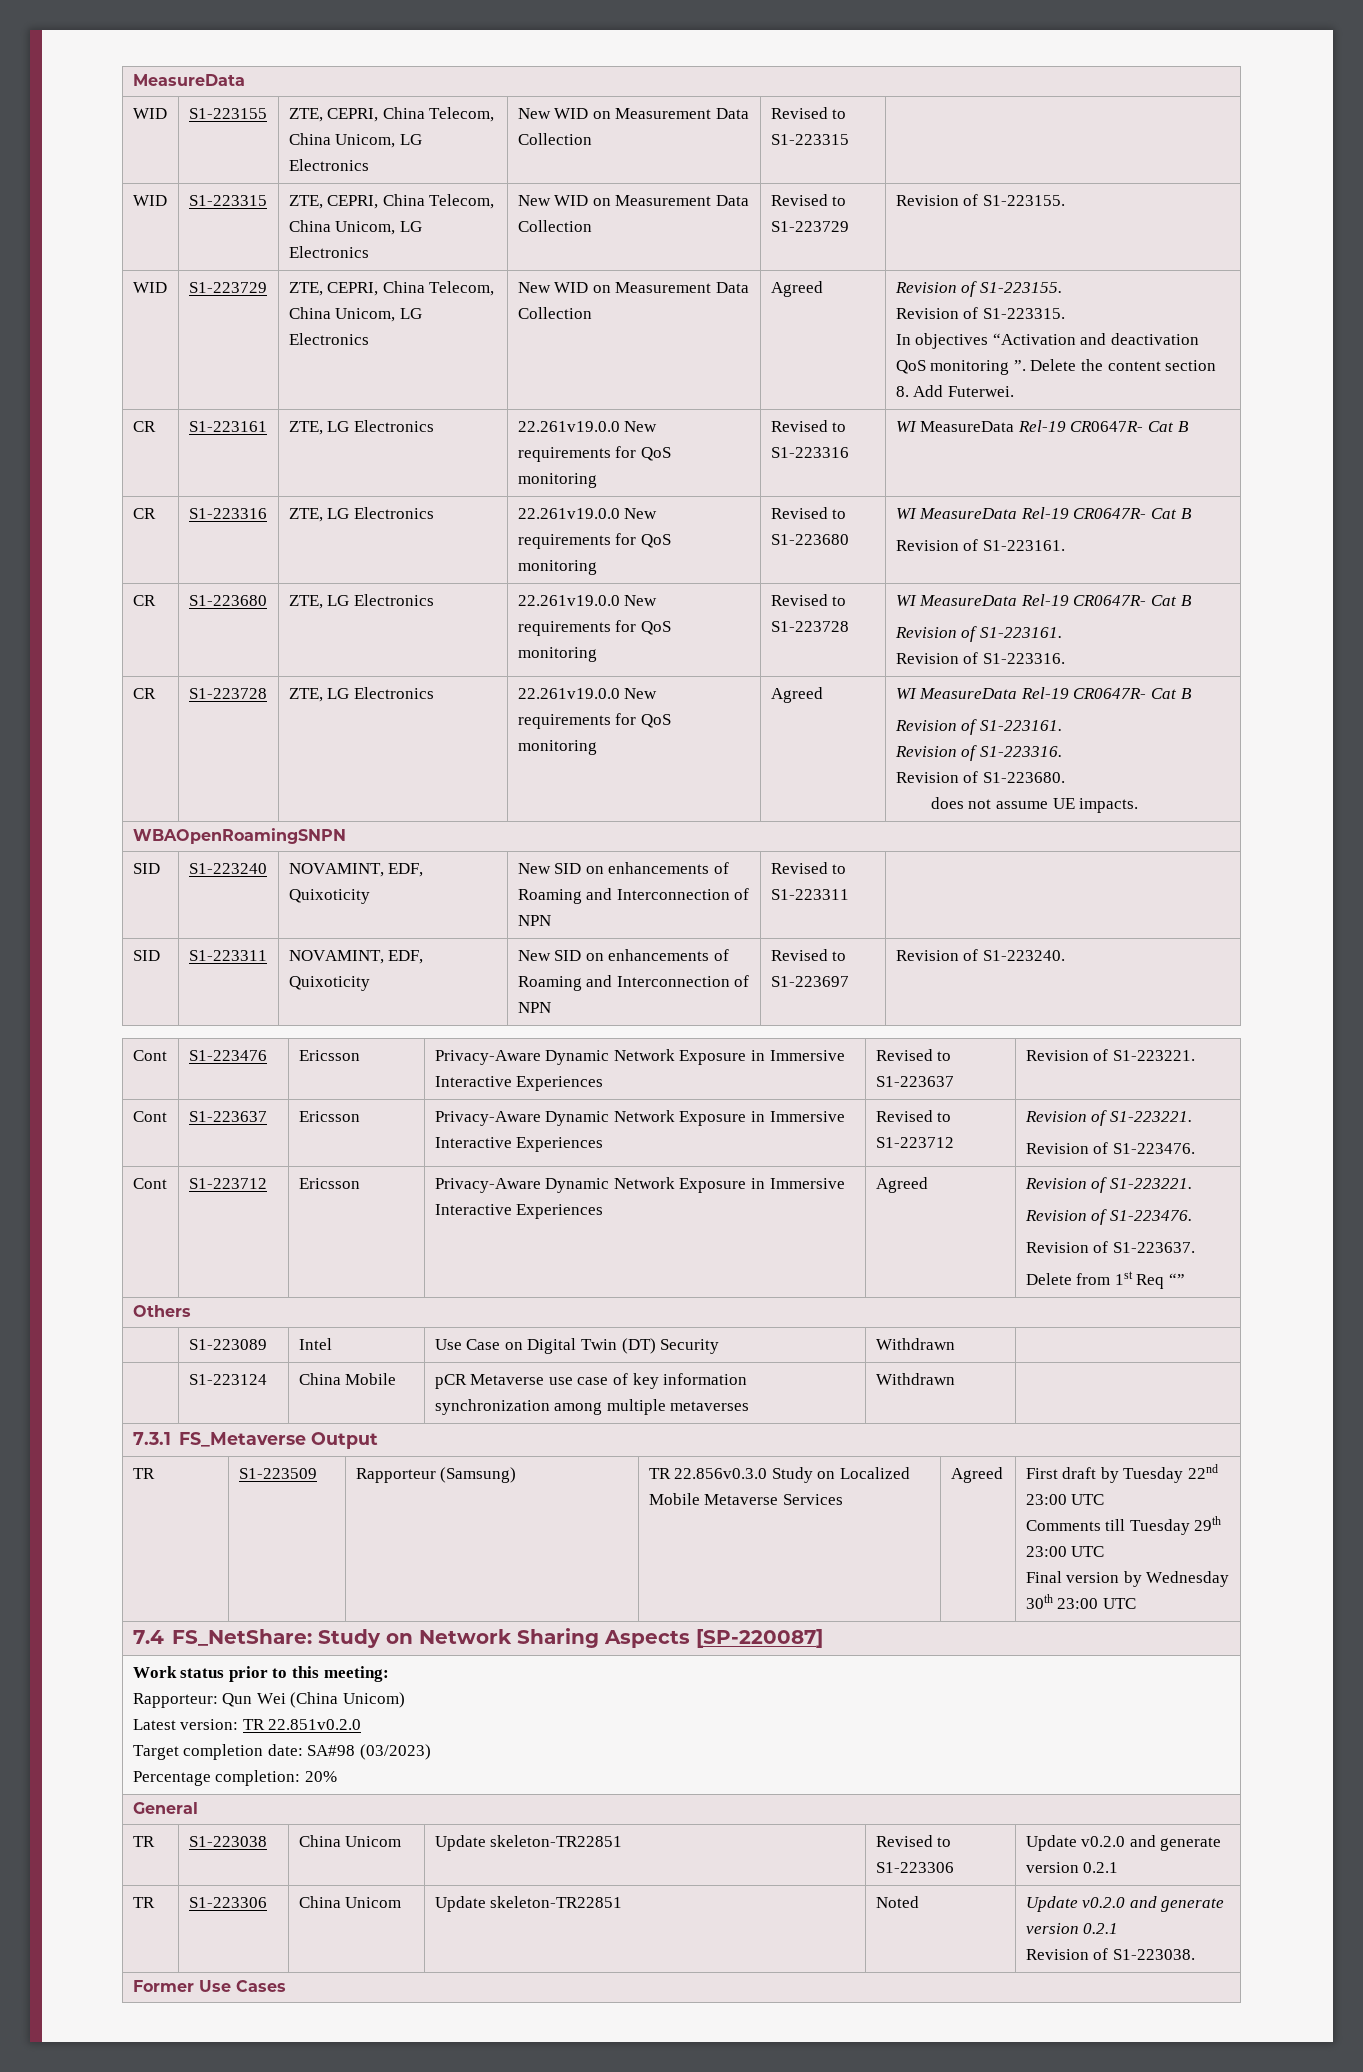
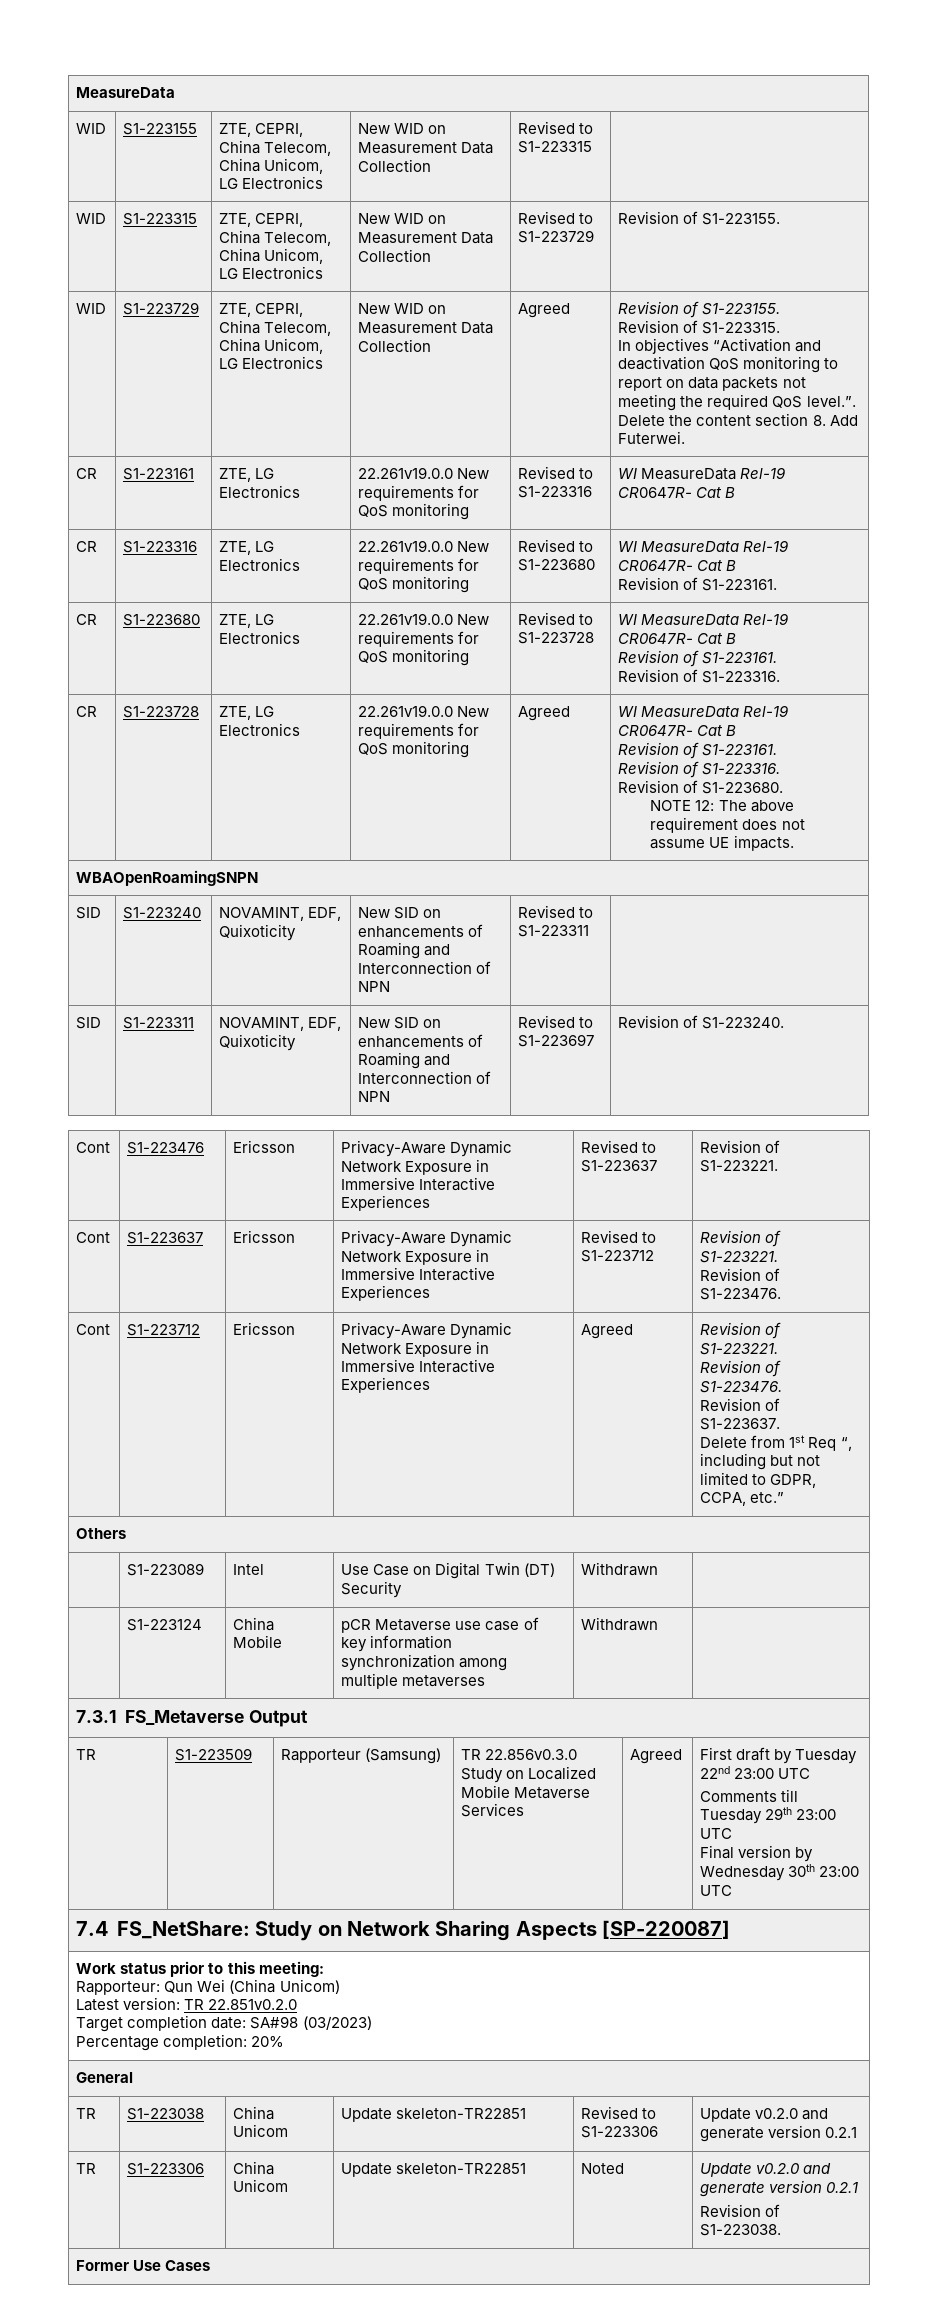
- In objectives “Activation and deactivation QoS monitoring ”. Delete the content section 8. Add Futerwei.
+ In objectives “Activation and deactivation QoS monitoring to report on data packets not meeting the required QoS level.”. Delete the content section 8. Add Futerwei.
  CR | S1-223728 | ZTE, LG Electronics | 22.261v19.0.0 New requirements for QoS monitoring | Agreed | WI MeasureData Rel-19 CR0647R- Cat B
  Revision of S1-223161.
  Revision of S1-223316.
  Revision of S1-223680.
- does not assume UE impacts.
+ NOTE 12: The above requirement does not assume UE impacts.
  Cont | S1-223712 | Ericsson | Privacy-Aware Dynamic Network Exposure in Immersive Interactive Experiences | Agreed | Revision of S1-223221.
  Revision of S1-223476.
  Revision of S1-223637.
- Delete from 1st Req “”
+ Delete from 1st Req “, including but not limited to GDPR, CCPA, etc.”

